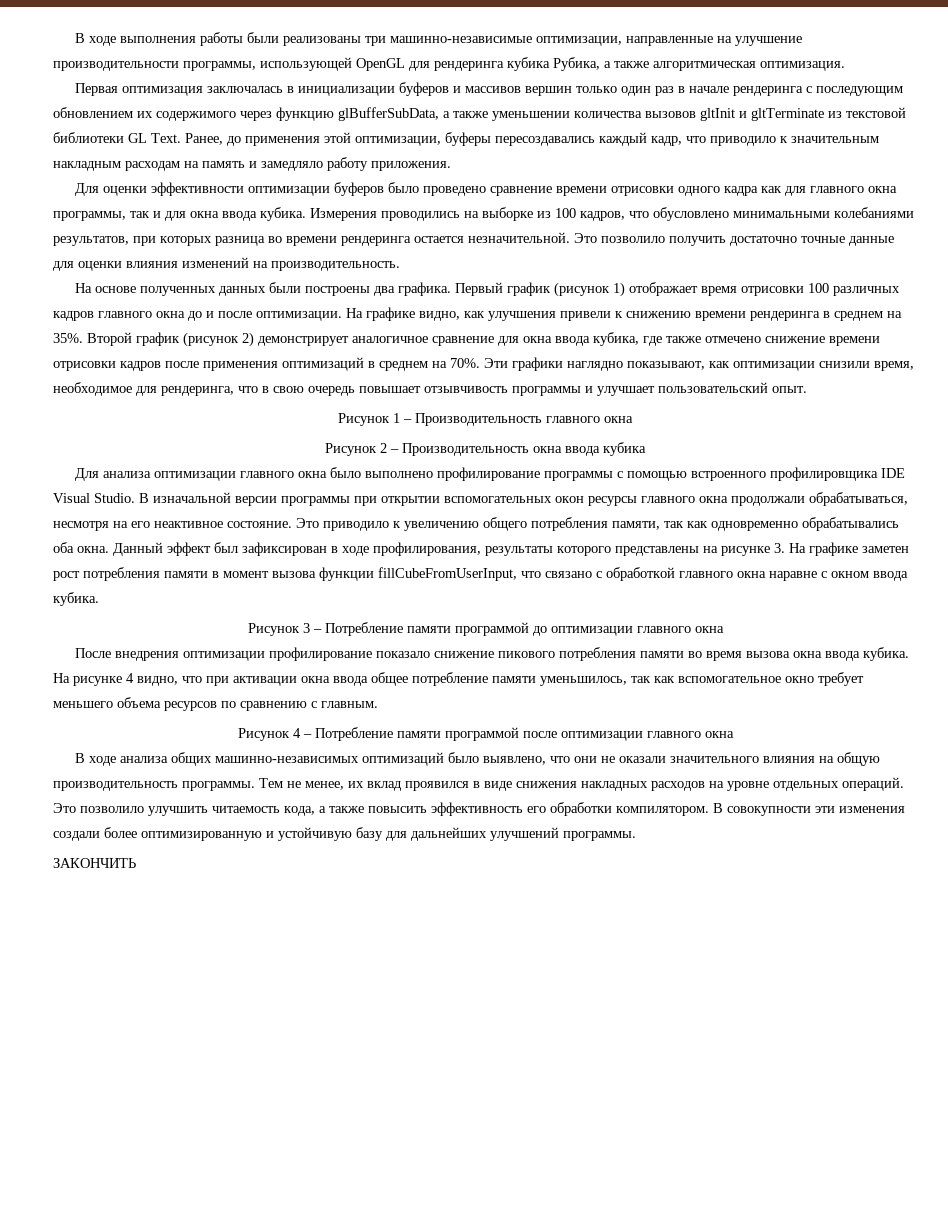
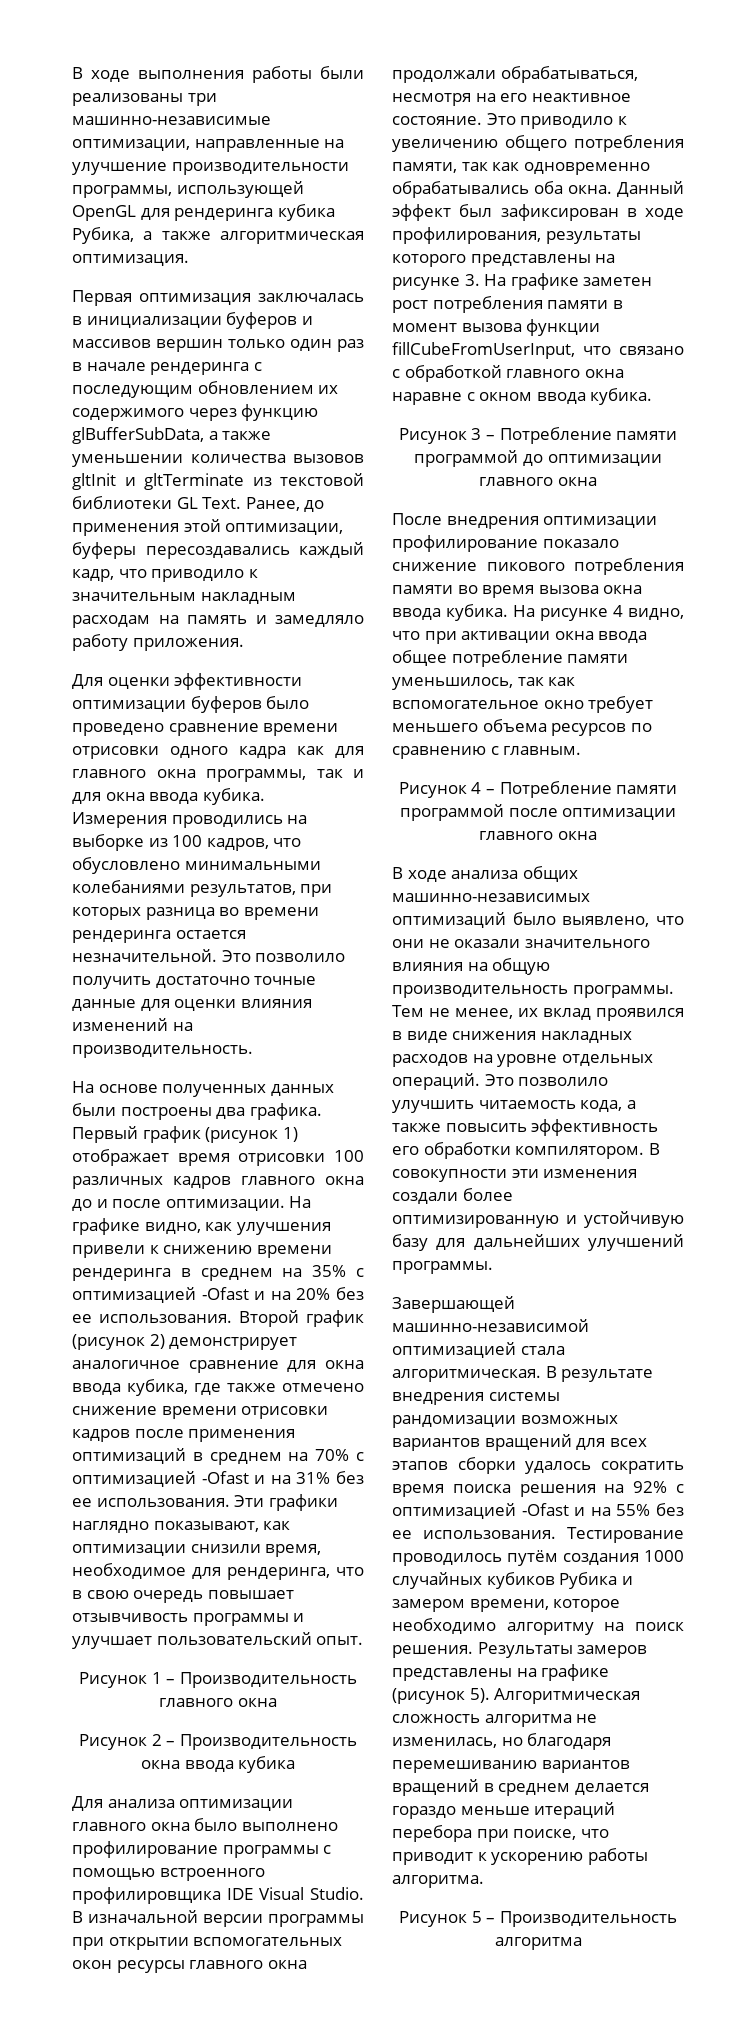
- На графике видно, как улучшения привели к снижению времени рендеринга в среднем на 35%.
+ На графике видно, как улучшения привели к снижению времени рендеринга в среднем на 35% с оптимизацией -Ofast и на 20% без ее использования.
- Второй график (рисунок 2) демонстрирует аналогичное сравнение для окна ввода кубика, где также отмечено снижение времени отрисовки кадров после применения оптимизаций в среднем на 70%.
+ Второй график (рисунок 2) демонстрирует аналогичное сравнение для окна ввода кубика, где также отмечено снижение времени отрисовки кадров после применения оптимизаций в среднем на 70% с оптимизацией -Ofast и на 31% без ее использования.
- ЗАКОНЧИТЬ
+ Завершающей машинно-независимой оптимизацией стала алгоритмическая. В результате внедрения системы рандомизации возможных вариантов вращений для всех этапов сборки удалось сократить время поиска решения на 92% с оптимизацией -Ofast и на 55% без ее использования. Тестирование проводилось путём создания 1000 случайных кубиков Рубика и замером времени, которое необходимо алгоритму на поиск решения. Результаты замеров представлены на графике (рисунок 5). Алгоритмическая сложность алгоритма не изменилась, но благодаря перемешиванию вариантов вращений в среднем делается гораздо меньше итераций перебора при поиске, что приводит к ускорению работы алгоритма.
+ Рисунок 5 – Производительность алгоритма

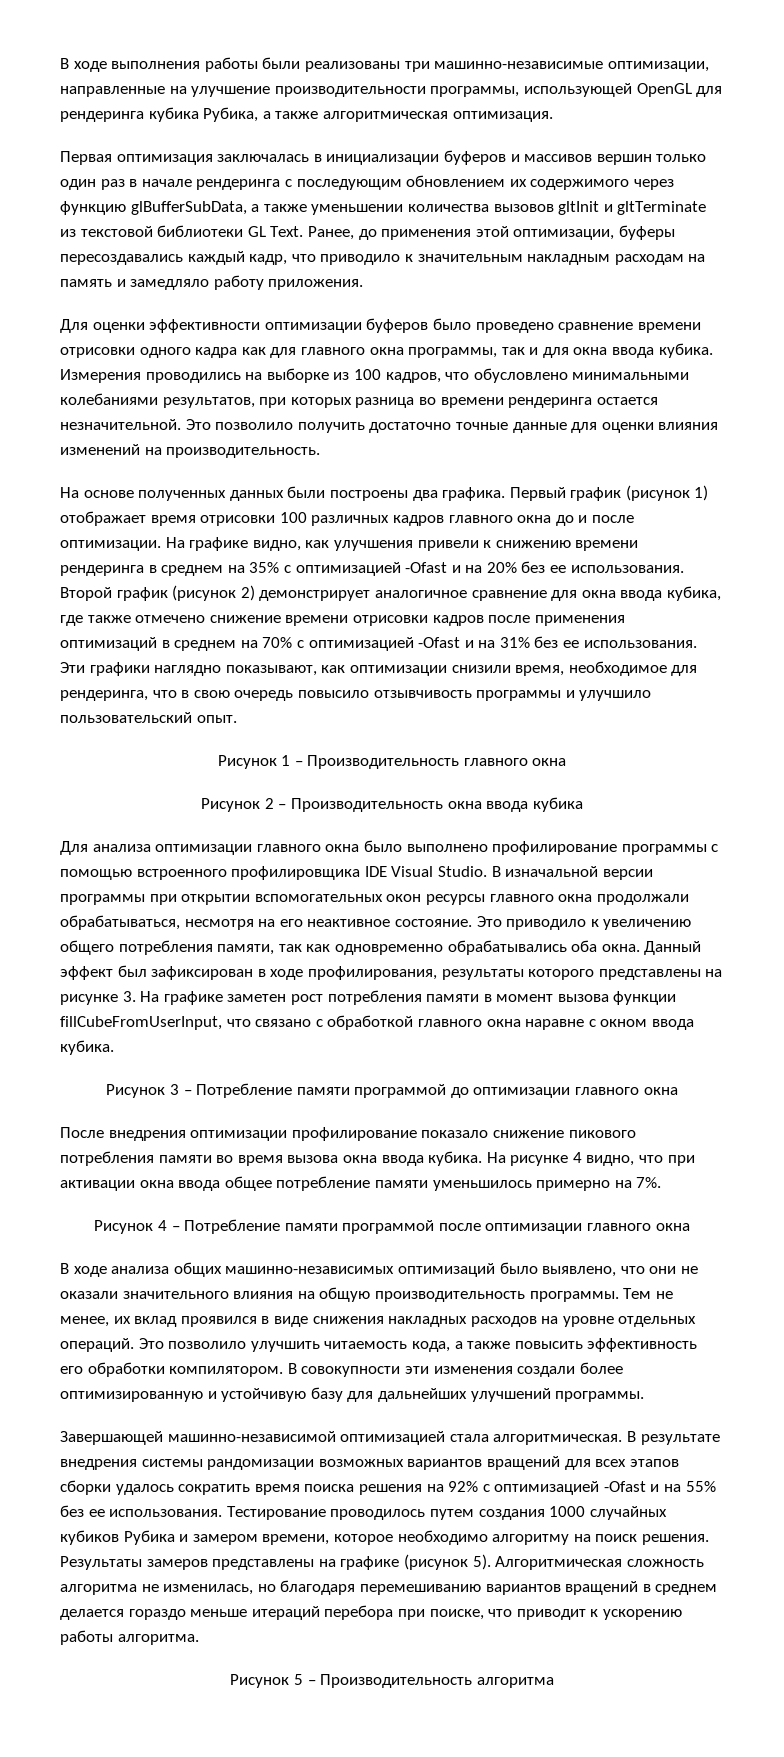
- Эти графики наглядно показывают, как оптимизации снизили время, необходимое для рендеринга, что в свою очередь повышает отзывчивость программы и улучшает пользовательский опыт.
+ Эти графики наглядно показывают, как оптимизации снизили время, необходимое для рендеринга, что в свою очередь повысило отзывчивость программы и улучшило пользовательский опыт.
- На рисунке 4 видно, что при активации окна ввода общее потребление памяти уменьшилось, так как вспомогательное окно требует меньшего объема ресурсов по сравнению с главным.
+ На рисунке 4 видно, что при активации окна ввода общее потребление памяти уменьшилось примерно на 7%.
- Тестирование проводилось путём создания 1000 случайных кубиков Рубика и замером времени, которое необходимо алгоритму на поиск решения.
+ Тестирование проводилось путем создания 1000 случайных кубиков Рубика и замером времени, которое необходимо алгоритму на поиск решения.

